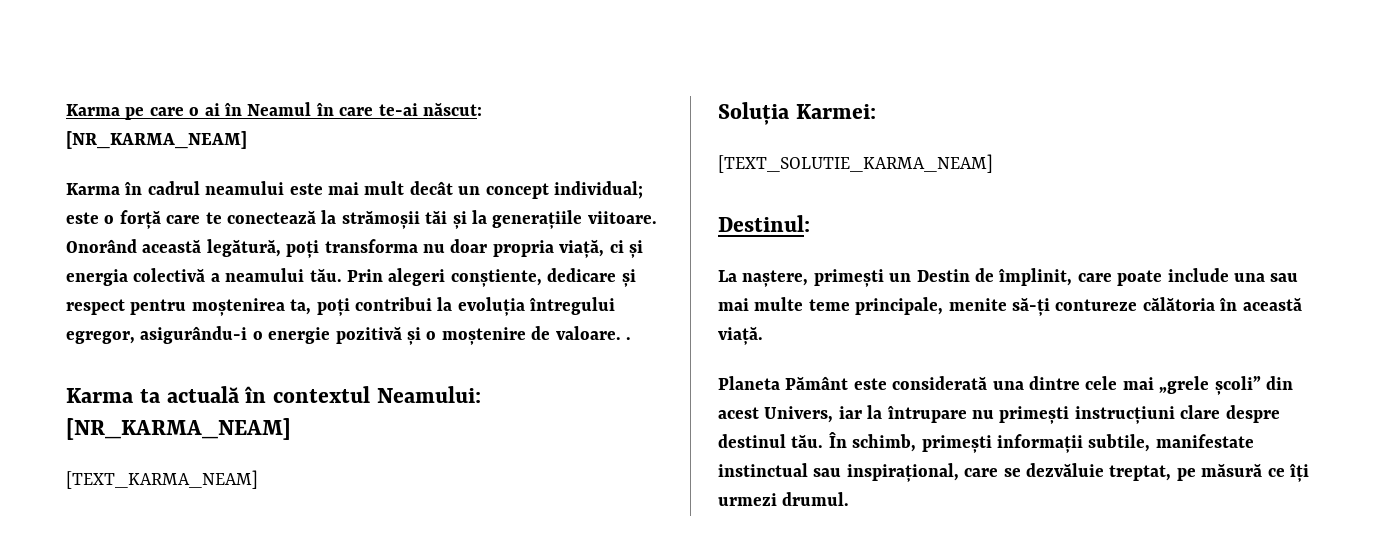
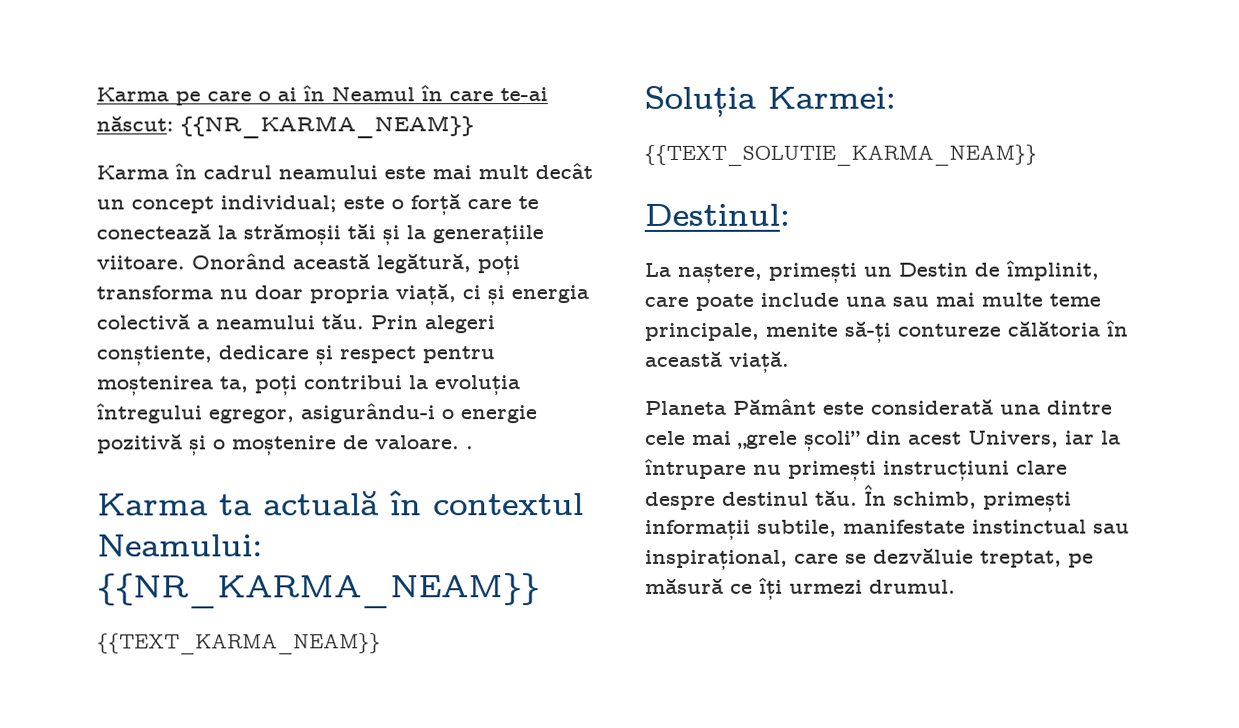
- Karma pe care o ai în Neamul în care te-ai născut: [NR_KARMA_NEAM]
+ Karma pe care o ai în Neamul în care te-ai născut: {{NR_KARMA_NEAM}}
- Karma ta actuală în contextul Neamului: [NR_KARMA_NEAM]
- [TEXT_KARMA_NEAM]
+ Karma ta actuală în contextul Neamului: {{NR_KARMA_NEAM}}
+ {{TEXT_KARMA_NEAM}}
- [TEXT_SOLUTIE_KARMA_NEAM]
+ {{TEXT_SOLUTIE_KARMA_NEAM}}

